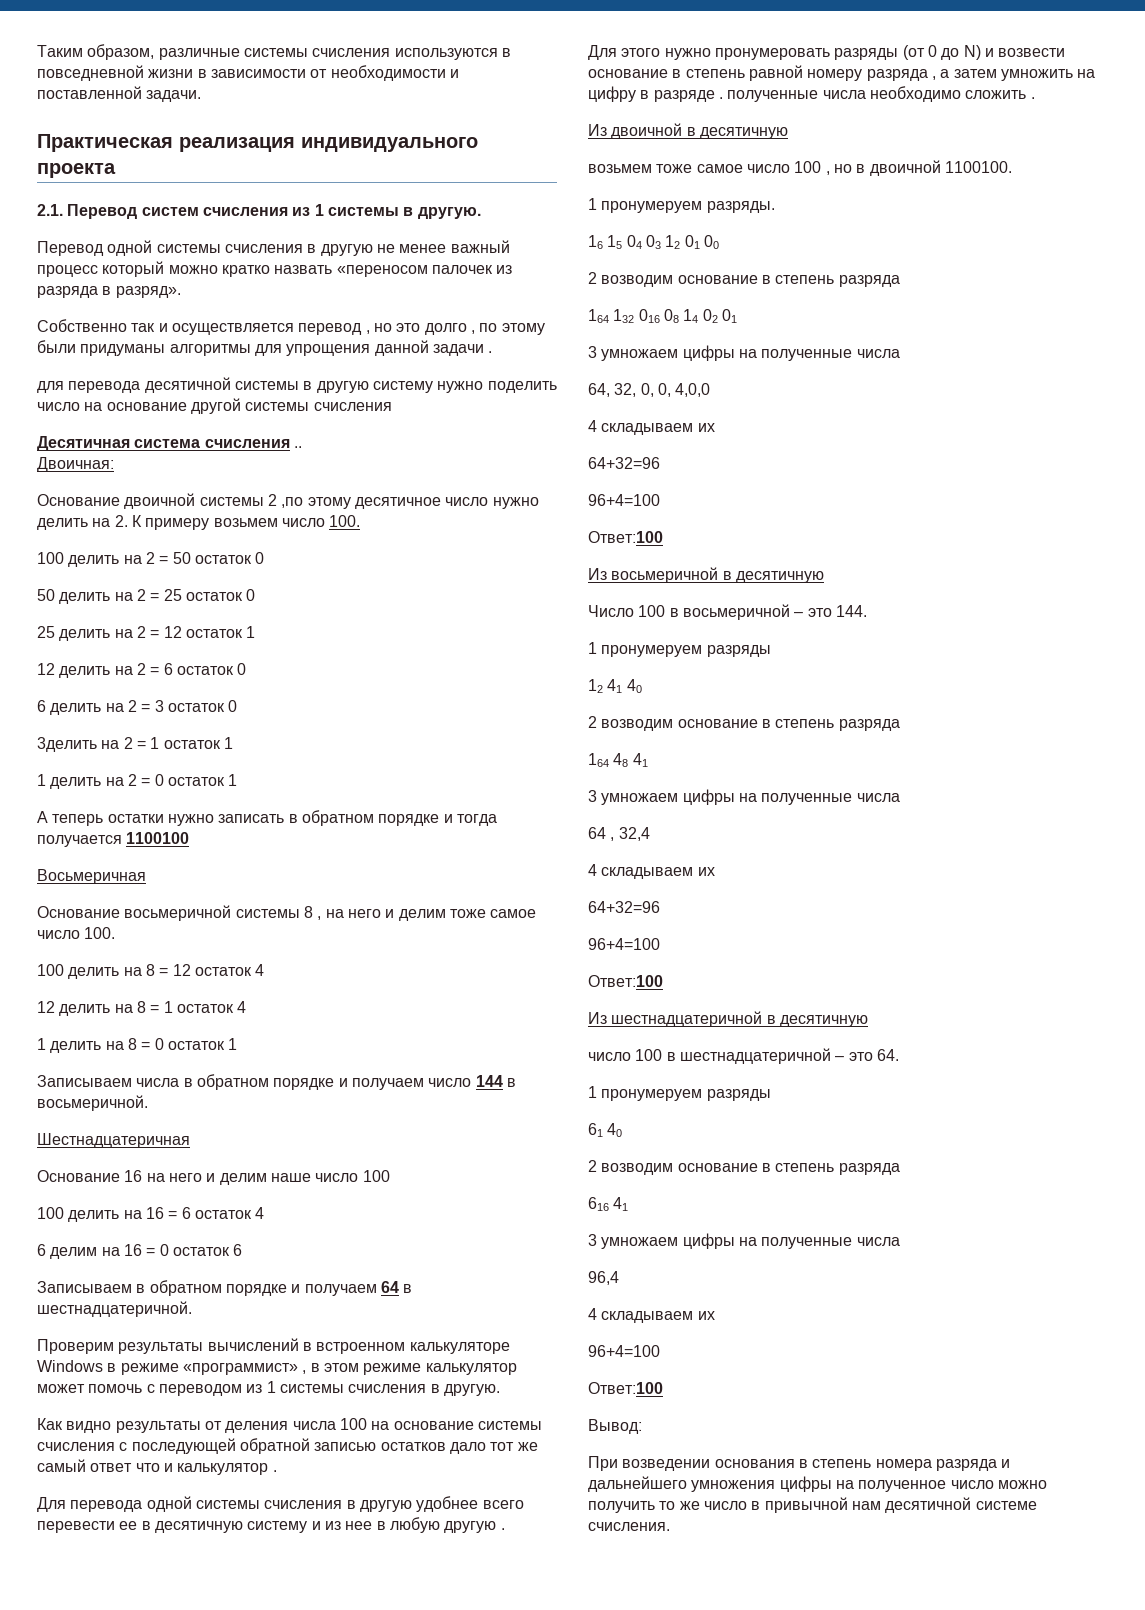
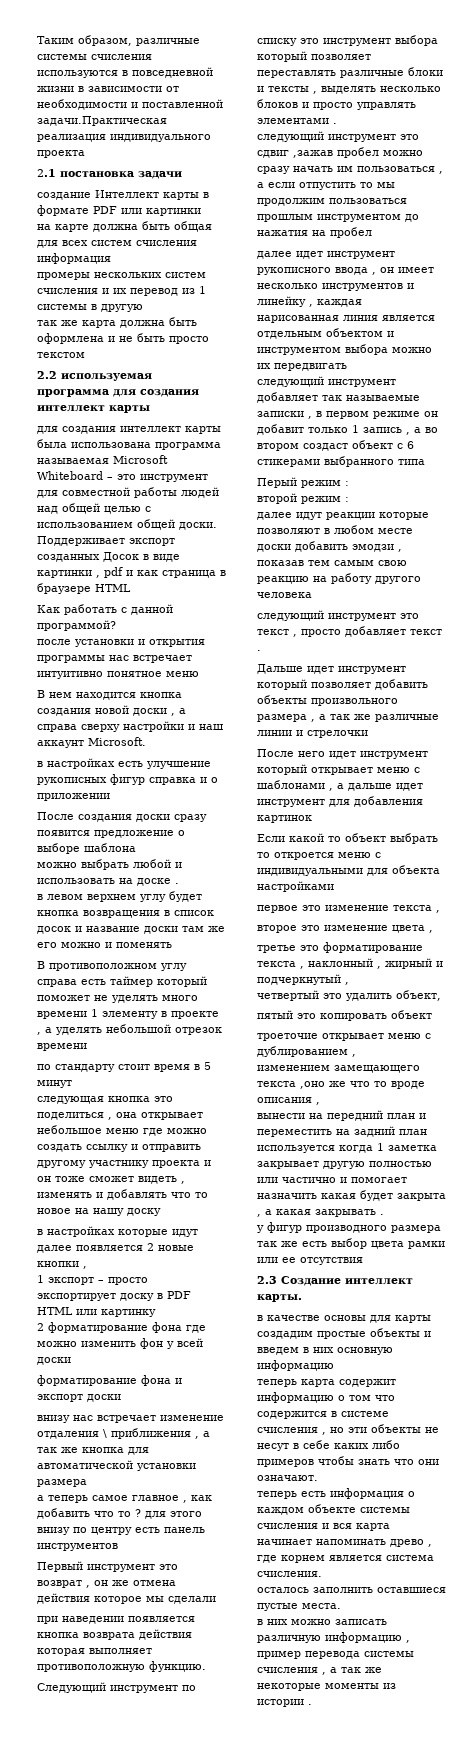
- Таким образом, различные системы счисления используются в повседневной жизни в зависимости от необходимости и поставленной задачи.
- Практическая реализация индивидуального проекта
+ Таким образом, различные системы счисления используются в повседневной жизни в зависимости от необходимости и поставленной задачи.Практическая реализация индивидуального проекта
- 2.1. Перевод систем счисления из 1 системы в другую.
- Перевод одной системы счисления в другую не менее важный процесс который можно кратко назвать «переносом палочек из разряда в разряд».
- Собственно так и осуществляется перевод , но это долго , по этому были придуманы алгоритмы для упрощения данной задачи .
- для перевода десятичной системы в другую систему нужно поделить число на основание другой системы счисления
- Десятичная система счисления ..
- Двоичная:
- Основание двоичной системы 2 ,по этому десятичное число нужно делить на 2. К примеру возьмем число 100.
- 100 делить на 2 = 50 остаток 0
- 50 делить на 2 = 25 остаток 0
- 25 делить на 2 = 12 остаток 1
- 12 делить на 2 = 6 остаток 0
- 6 делить на 2 = 3 остаток 0
- 3делить на 2 = 1 остаток 1
- 1 делить на 2 = 0 остаток 1
- А теперь остатки нужно записать в обратном порядке и тогда получается 1100100
- Восьмеричная
- Основание восьмеричной системы 8 , на него и делим тоже самое число 100.
- 100 делить на 8 = 12 остаток 4
- 12 делить на 8 = 1 остаток 4
- 1 делить на 8 = 0 остаток 1
- Записываем числа в обратном порядке и получаем число 144 в восьмеричной.
- Шестнадцатеричная
- Основание 16 на него и делим наше число 100
- 100 делить на 16 = 6 остаток 4
- 6 делим на 16 = 0 остаток 6
- Записываем в обратном порядке и получаем 64 в шестнадцатеричной.
- Проверим результаты вычислений в встроенном калькуляторе Windows в режиме «программист» , в этом режиме калькулятор может помочь с переводом из 1 системы счисления в другую.
- Как видно результаты от деления числа 100 на основание системы счисления с последующей обратной записью остатков дало тот же самый ответ что и калькулятор .
- Для перевода одной системы счисления в другую удобнее всего перевести ее в десятичную систему и из нее в любую другую .
- Для этого нужно пронумеровать разряды (от 0 до N) и возвести основание в степень равной номеру разряда , а затем умножить на цифру в разряде . полученные числа необходимо сложить .
- Из двоичной в десятичную
- возьмем тоже самое число 100 , но в двоичной 1100100.
- 1 пронумеруем разряды.
- 16 15 04 03 12 01 00
- 2 возводим основание в степень разряда
- 164 132 016 08 14 02 01
- 3 умножаем цифры на полученные числа
- 64, 32, 0, 0, 4,0,0
- 4 складываем их
- 64+32=96
- 96+4=100
- Ответ:100
- Из восьмеричной в десятичную
- Число 100 в восьмеричной – это 144.
- 1 пронумеруем разряды
- 12 41 40
- 2 возводим основание в степень разряда
- 164 48 41
- 3 умножаем цифры на полученные числа
- 64 , 32,4
- 4 складываем их
- 64+32=96
- 96+4=100
- Ответ:100
- Из шестнадцатеричной в десятичную
- число 100 в шестнадцатеричной – это 64.
- 1 пронумеруем разряды
- 61 40
- 2 возводим основание в степень разряда
- 616 41
- 3 умножаем цифры на полученные числа
- 96,4
- 4 складываем их
- 96+4=100
- Ответ:100
- Вывод:
- При возведении основания в степень номера разряда и дальнейшего умножения цифры на полученное число можно получить то же число в привычной нам десятичной системе счисления.
+ 2.1 постановка задачи
+ создание Интеллект карты в формате PDF или картинки
+ на карте должна быть общая для всех систем счисления информация
+ промеры нескольких систем счисления и их перевод из 1 системы в другую
+ так же карта должна быть оформлена и не быть просто текстом
+ 2.2 используемая программа для создания интеллект карты
+ для создания интеллект карты была использована программа называемая Microsoft Whiteboard – это инструмент для совместной работы людей над общей целью с использованием общей доски. Поддерживает экспорт созданных Досок в виде картинки , pdf и как страница в браузере HTML
+ Как работать с данной программой?
+ после установки и открытия программы нас встречает интуитивно понятное меню
+ В нем находится кнопка создания новой доски , а справа сверху настройки и наш аккаунт Microsoft.
+ в настройках есть улучшение рукописных фигур справка и о приложении
+ После создания доски сразу появится предложение о выборе шаблона
+ можно выбрать любой и использовать на доске .
+ в левом верхнем углу будет кнопка возвращения в список досок и название доски там же его можно и поменять
+ В противоположном углу справа есть таймер который поможет не уделять много времени 1 элементу в проекте , а уделять небольшой отрезок времени
+ по стандарту стоит время в 5 минут
+ следующая кнопка это поделиться , она открывает небольшое меню где можно создать ссылку и отправить другому участнику проекта и он тоже сможет видеть , изменять и добавлять что то новое на нашу доску
+ в настройках которые идут далее появляется 2 новые кнопки ,
+ 1 экспорт – просто экспортирует доску в PDF HTML или картинку
+ 2 форматирование фона где можно изменить фон у всей доски
+ форматирование фона и экспорт доски
+ внизу нас встречает изменение отдаления \ приближения , а так же кнопка для автоматической установки размера
+ а теперь самое главное , как добавить что то ? для этого внизу по центру есть панель инструментов
+ Первый инструмент это возврат , он же отмена действия которое мы сделали
+ при наведении появляется кнопка возврата действия которая выполняет противоположную функцию.
+ Следующий инструмент по списку это инструмент выбора который позволяет переставлять различные блоки и тексты , выделять несколько блоков и просто управлять элементами .
+ следующий инструмент это сдвиг ,зажав пробел можно сразу начать им пользоваться , а если отпустить то мы продолжим пользоваться прошлым инструментом до нажатия на пробел
+ далее идет инструмент рукописного ввода , он имеет несколько инструментов и линейку , каждая нарисованная линия является отдельным объектом и инструментом выбора можно их передвигать
+ следующий инструмент добавляет так называемые записки , в первом режиме он добавит только 1 запись , а во втором создаст объект с 6 стикерами выбранного типа
+ Перый режим :
+ второй режим :
+ далее идут реакции которые позволяют в любом месте доски добавить эмодзи , показав тем самым свою реакцию на работу другого человека
+ следующий инструмент это текст , просто добавляет текст .
+ Дальше идет инструмент который позволяет добавить объекты произвольного размера , а так же различные линии и стрелочки
+ После него идет инструмент который открывает меню с шаблонами , а дальше идет инструмент для добавления картинок
+ Если какой то объект выбрать то откроется меню с индивидуальными для объекта настройками
+ первое это изменение текста ,
+ второе это изменение цвета ,
+ третье это форматирование текста , наклонный , жирный и подчеркнутый ,
+ четвертый это удалить объект,
+ пятый это копировать объект
+ троеточие открывает меню с дублированием ,
+ изменением замещающего текста ,оно же что то вроде описания ,
+ вынести на передний план и переместить на задний план используется когда 1 заметка закрывает другую полностью или частично и помогает назначить какая будет закрыта , а какая закрывать .
+ у фигур производного размера так же есть выбор цвета рамки или ее отсутствия
+ 2.3 Создание интеллект карты.
+ в качестве основы для карты создадим простые объекты и введем в них основную информацию
+ теперь карта содержит информацию о том что содержится в системе счисления , но эти объекты не несут в себе каких либо примеров чтобы знать что они означают.
+ теперь есть информация о каждом объекте системы счисления и вся карта начинает напоминать древо , где корнем является система счисления.
+ осталось заполнить оставшиеся пустые места.
+ в них можно записать различную информацию , пример перевода системы счисления , а так же некоторые моменты из истории .

